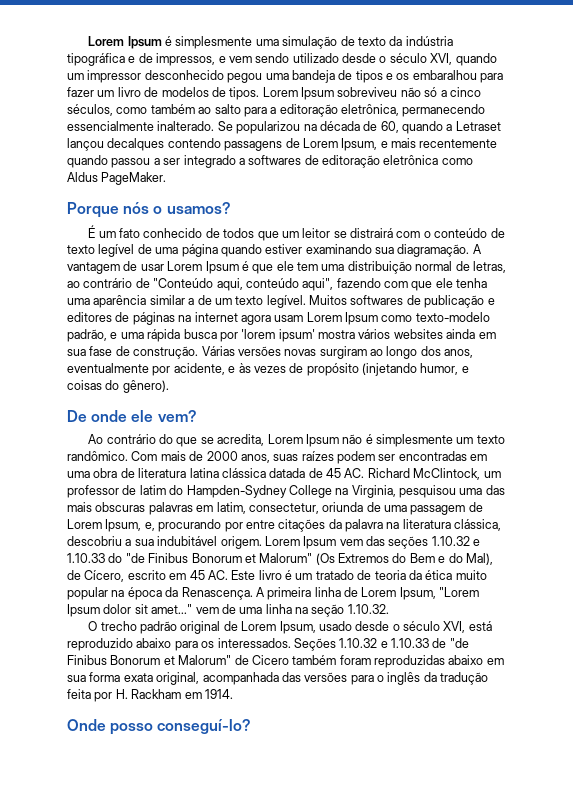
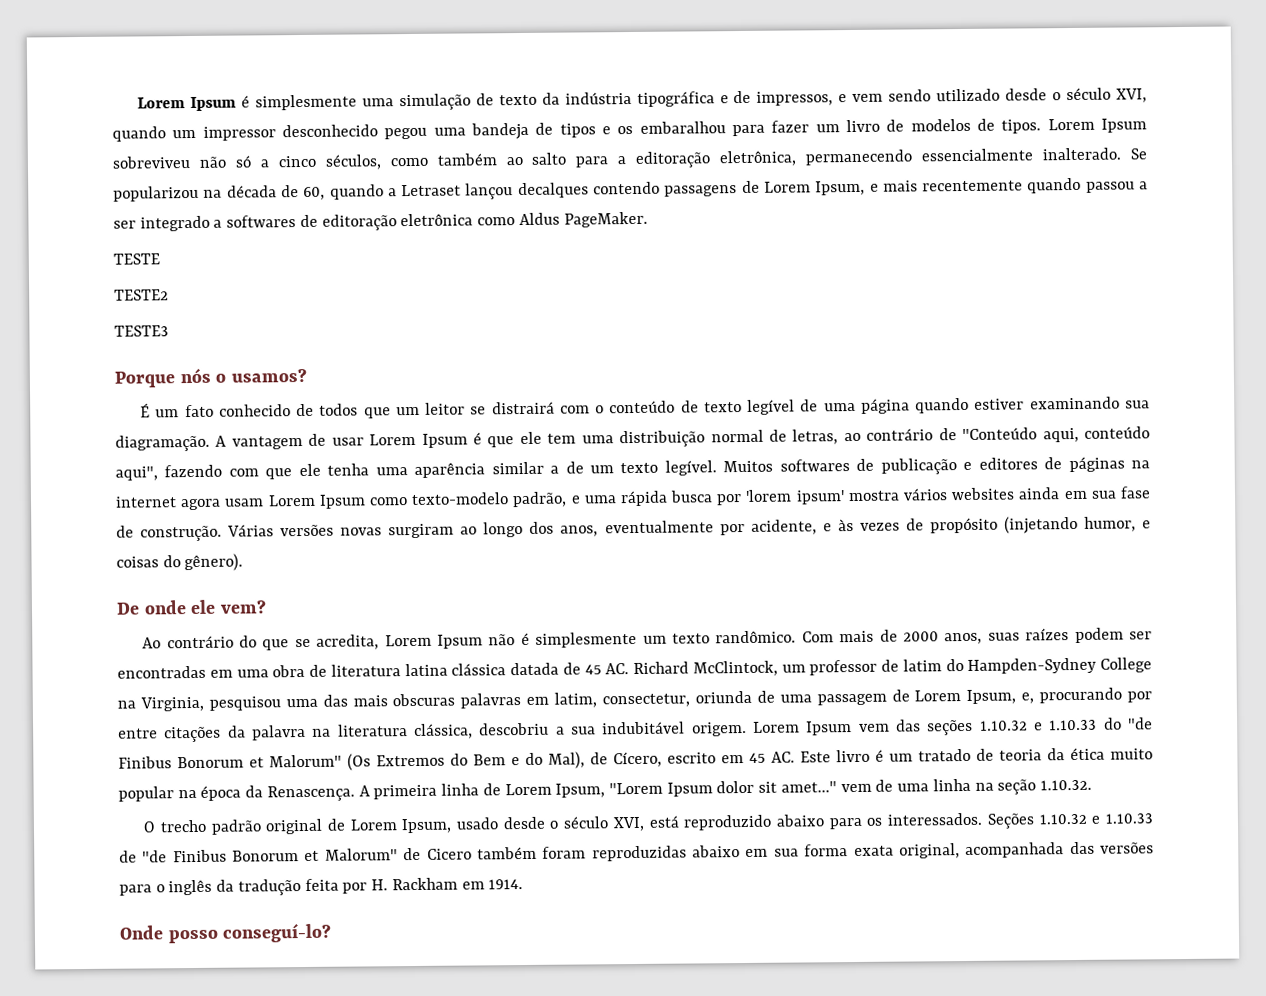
+ TESTE
+ TESTE2
+ TESTE3

